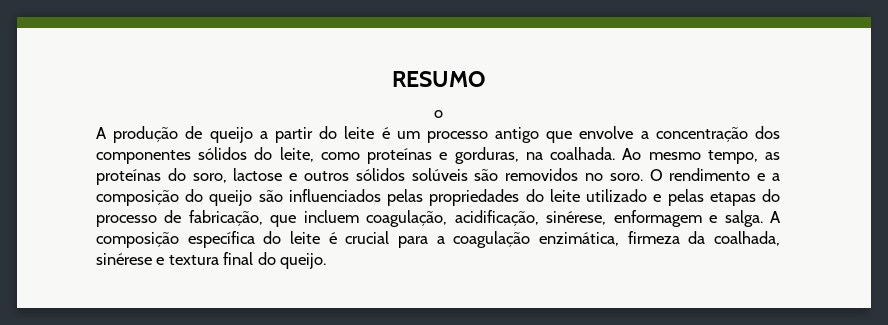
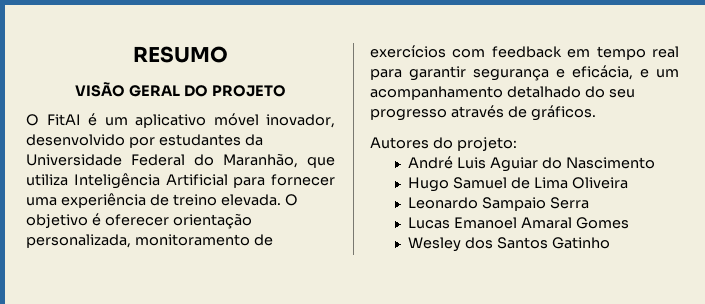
- o
- A produção de queijo a partir do leite é um processo antigo que envolve a concentração dos componentes sólidos do leite, como proteínas e gorduras, na coalhada. Ao mesmo tempo, as proteínas do soro, lactose e outros sólidos solúveis são removidos no soro. O rendimento e a composição do queijo são influenciados pelas propriedades do leite utilizado e pelas etapas do processo de fabricação, que incluem coagulação, acidificação, sinérese, enformagem e salga. A composição específica do leite é crucial para a coagulação enzimática, firmeza da coalhada, sinérese e textura final do queijo.
+ VISÃO GERAL DO PROJETO
+ O FitAI é um aplicativo móvel inovador, desenvolvido por estudantes da Universidade Federal do Maranhão, que utiliza Inteligência Artificial para fornecer uma experiência de treino elevada. O objetivo é oferecer orientação personalizada, monitoramento de exercícios com feedback em tempo real para garantir segurança e eficácia, e um acompanhamento detalhado do seu progresso através de gráficos.
+ Autores do projeto:
+ André Luis Aguiar do Nascimento
+ Hugo Samuel de Lima Oliveira
+ Leonardo Sampaio Serra
+ Lucas Emanoel Amaral Gomes
+ Wesley dos Santos Gatinho

